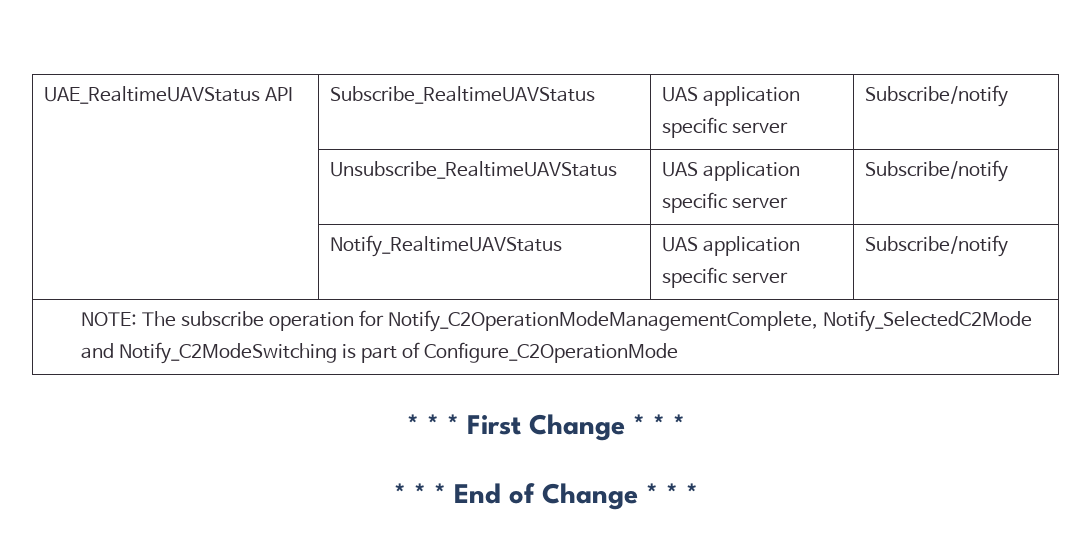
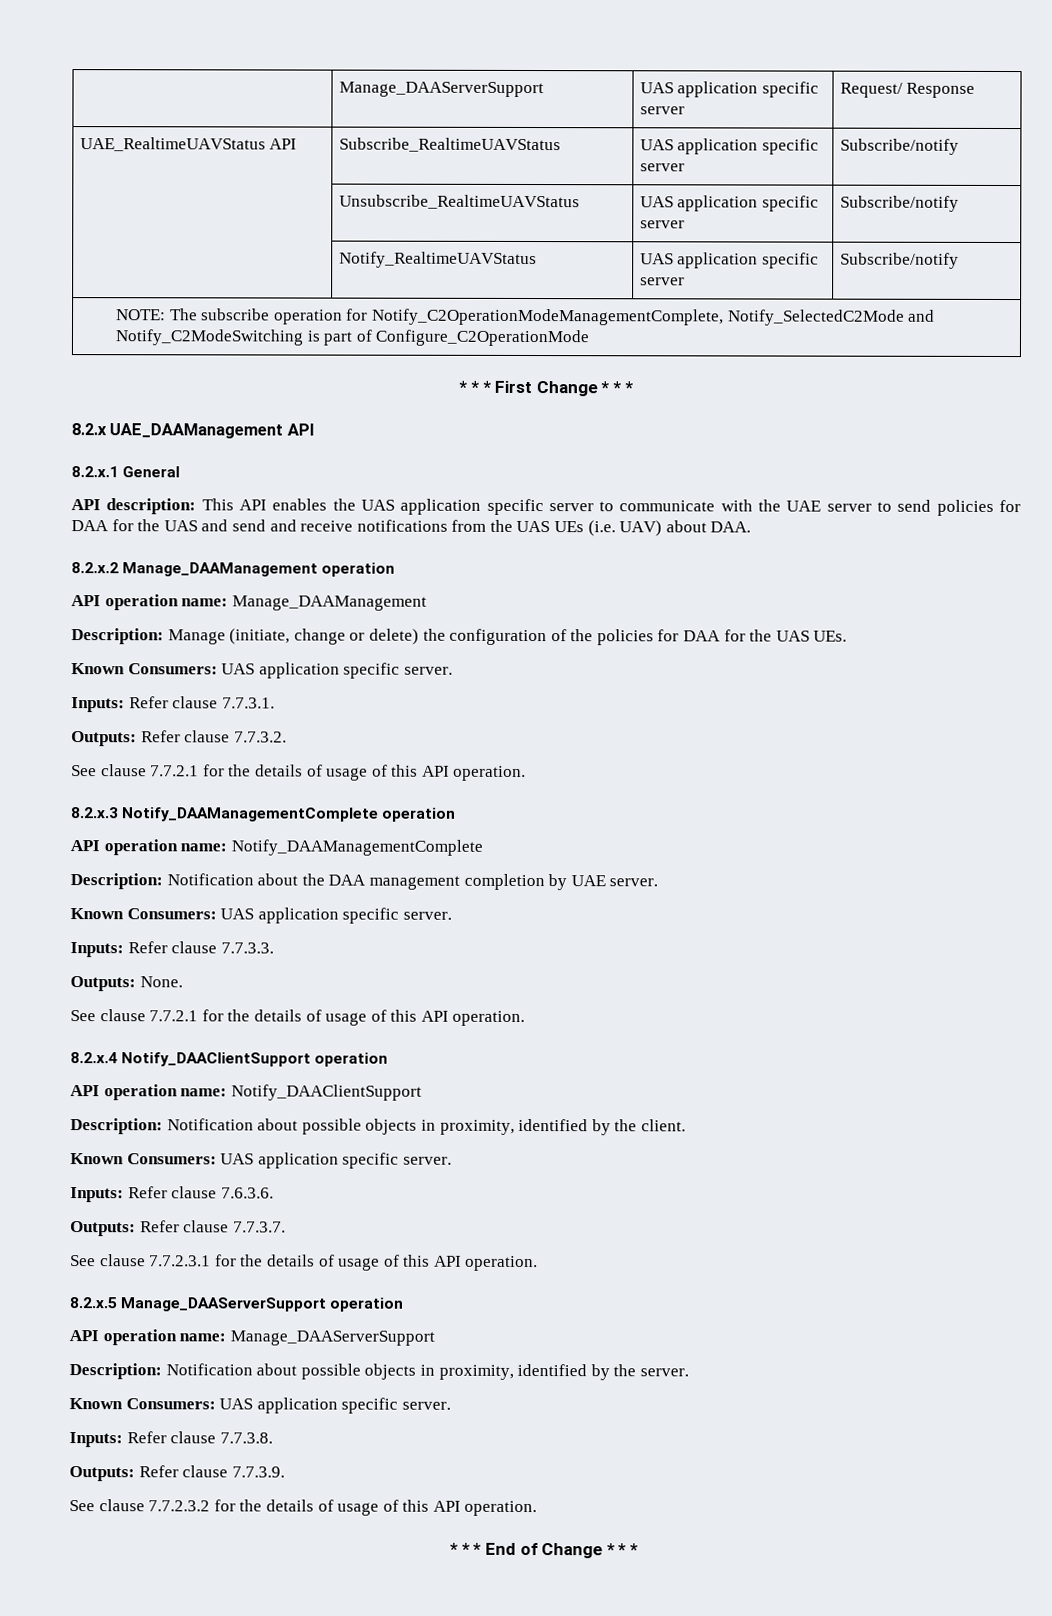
+ | Manage_DAAServerSupport | UAS application specific server | Request/ Response
+ 8.2.x UAE_DAAManagement API
+ 8.2.x.1 General
+ API description: This API enables the UAS application specific server to communicate with the UAE server to send policies for DAA for the UAS and send and receive notifications from the UAS UEs (i.e. UAV) about DAA.
+ 8.2.x.2 Manage_DAAManagement operation
+ API operation name: Manage_DAAManagement
+ Description: Manage (initiate, change or delete) the configuration of the policies for DAA for the UAS UEs.
+ Known Consumers: UAS application specific server.
+ Inputs: Refer clause 7.7.3.1.
+ Outputs: Refer clause 7.7.3.2.
+ See clause 7.7.2.1 for the details of usage of this API operation.
+ 8.2.x.3 Notify_DAAManagementComplete operation
+ API operation name: Notify_DAAManagementComplete
+ Description: Notification about the DAA management completion by UAE server.
+ Known Consumers: UAS application specific server.
+ Inputs: Refer clause 7.7.3.3.
+ Outputs: None.
+ See clause 7.7.2.1 for the details of usage of this API operation.
+ 8.2.x.4 Notify_DAAClientSupport operation
+ API operation name: Notify_DAAClientSupport
+ Description: Notification about possible objects in proximity, identified by the client.
+ Known Consumers: UAS application specific server.
+ Inputs: Refer clause 7.6.3.6.
+ Outputs: Refer clause 7.7.3.7.
+ See clause 7.7.2.3.1 for the details of usage of this API operation.
+ 8.2.x.5 Manage_DAAServerSupport operation
+ API operation name: Manage_DAAServerSupport
+ Description: Notification about possible objects in proximity, identified by the server.
+ Known Consumers: UAS application specific server.
+ Inputs: Refer clause 7.7.3.8.
+ Outputs: Refer clause 7.7.3.9.
+ See clause 7.7.2.3.2 for the details of usage of this API operation.

